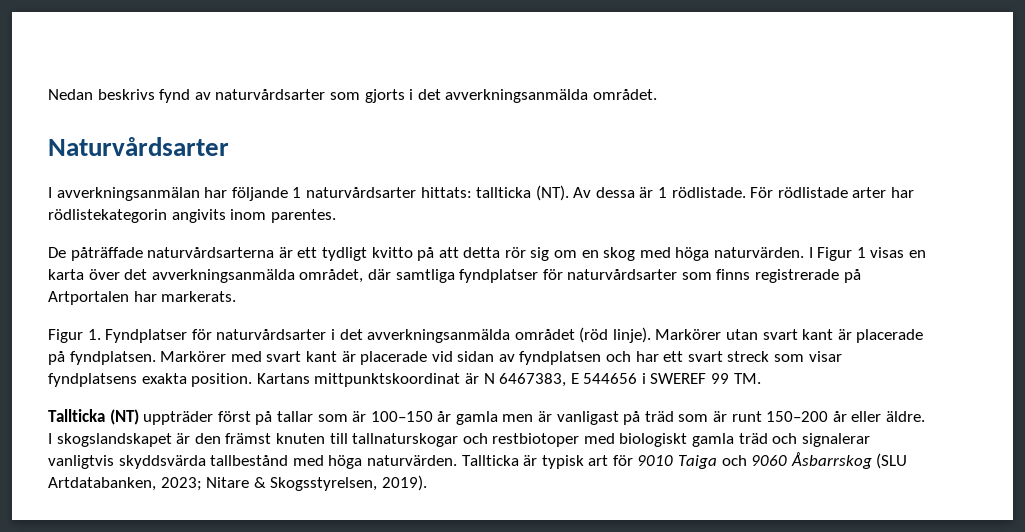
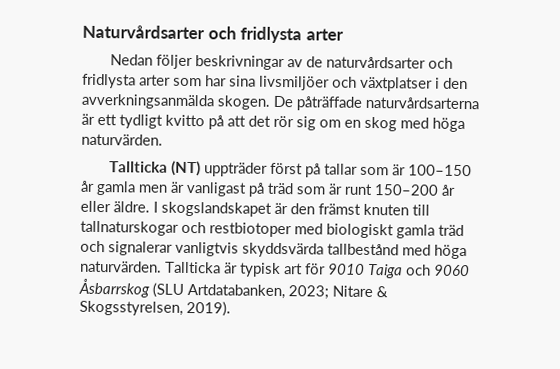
- Nedan beskrivs fynd av naturvårdsarter som gjorts i det avverkningsanmälda området.
- Naturvårdsarter
- I avverkningsanmälan har följande 1 naturvårdsarter hittats: tallticka (NT). Av dessa är 1 rödlistade. För rödlistade arter har rödlistekategorin angivits inom parentes.
- De påträffade naturvårdsarterna är ett tydligt kvitto på att detta rör sig om en skog med höga naturvärden. I Figur 1 visas en karta över det avverkningsanmälda området, där samtliga fyndplatser för naturvårdsarter som finns registrerade på Artportalen har markerats.
- Figur 1. Fyndplatser för naturvårdsarter i det avverkningsanmälda området (röd linje). Markörer utan svart kant är placerade på fyndplatsen. Markörer med svart kant är placerade vid sidan av fyndplatsen och har ett svart streck som visar fyndplatsens exakta position. Kartans mittpunktskoordinat är N 6467383, E 544656 i SWEREF 99 TM.
+ Naturvårdsarter och fridlysta arter
+ Nedan följer beskrivningar av de naturvårdsarter och fridlysta arter som har sina livsmiljöer och växtplatser i den avverkningsanmälda skogen. De påträffade naturvårdsarterna är ett tydligt kvitto på att det rör sig om en skog med höga naturvärden.

